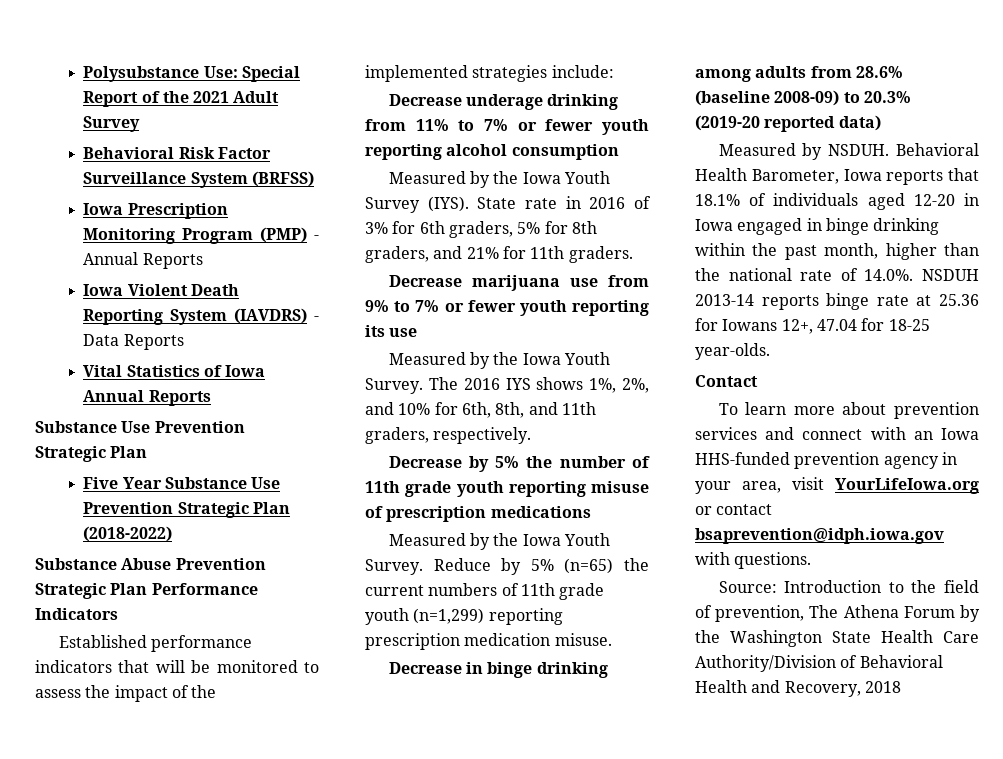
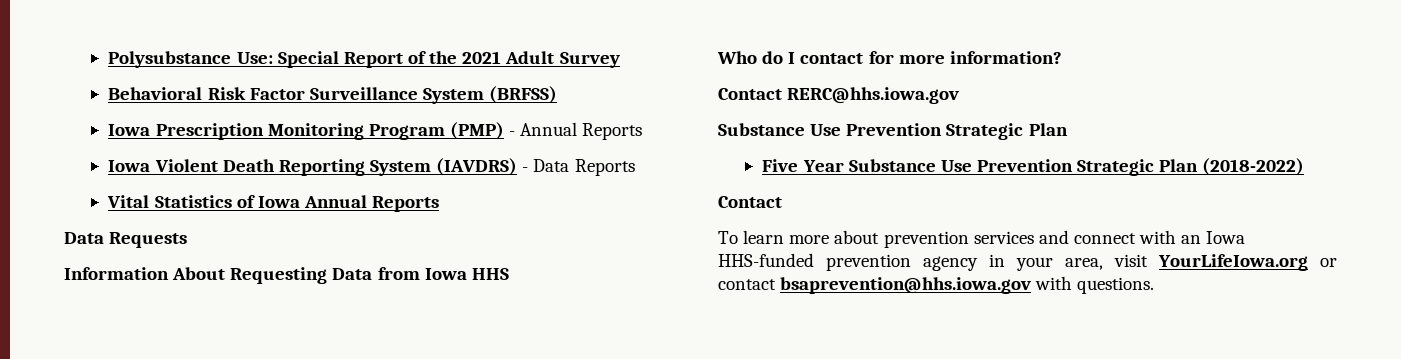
+ Data Requests
+ Information About Requesting Data from Iowa HHS
+ Who do I contact for more information?
+ Contact RERC@hhs.iowa.gov
- Substance Abuse Prevention Strategic Plan Performance Indicators
- Established performance indicators that will be monitored to assess the impact of the implemented strategies include:
- Decrease underage drinking from 11% to 7% or fewer youth reporting alcohol consumption
- Measured by the Iowa Youth Survey (IYS). State rate in 2016 of 3% for 6th graders, 5% for 8th graders, and 21% for 11th graders.
- Decrease marijuana use from 9% to 7% or fewer youth reporting its use
- Measured by the Iowa Youth Survey. The 2016 IYS shows 1%, 2%, and 10% for 6th, 8th, and 11th graders, respectively.
- Decrease by 5% the number of 11th grade youth reporting misuse of prescription medications
- Measured by the Iowa Youth Survey. Reduce by 5% (n=65) the current numbers of 11th grade youth (n=1,299) reporting prescription medication misuse.
- Decrease in binge drinking among adults from 28.6% (baseline 2008-09) to 20.3% (2019-20 reported data)
- Measured by NSDUH. Behavioral Health Barometer, Iowa reports that 18.1% of individuals aged 12-20 in Iowa engaged in binge drinking within the past month, higher than the national rate of 14.0%. NSDUH 2013-14 reports binge rate at 25.36 for Iowans 12+, 47.04 for 18-25 year-olds.
- To learn more about prevention services and connect with an Iowa HHS-funded prevention agency in your area, visit YourLifeIowa.org or contact bsaprevention@idph.iowa.gov with questions.
+ To learn more about prevention services and connect with an Iowa HHS-funded prevention agency in your area, visit YourLifeIowa.org or contact bsaprevention@hhs.iowa.gov with questions.
- Source: Introduction to the field of prevention, The Athena Forum by the Washington State Health Care Authority/Division of Behavioral Health and Recovery, 2018

